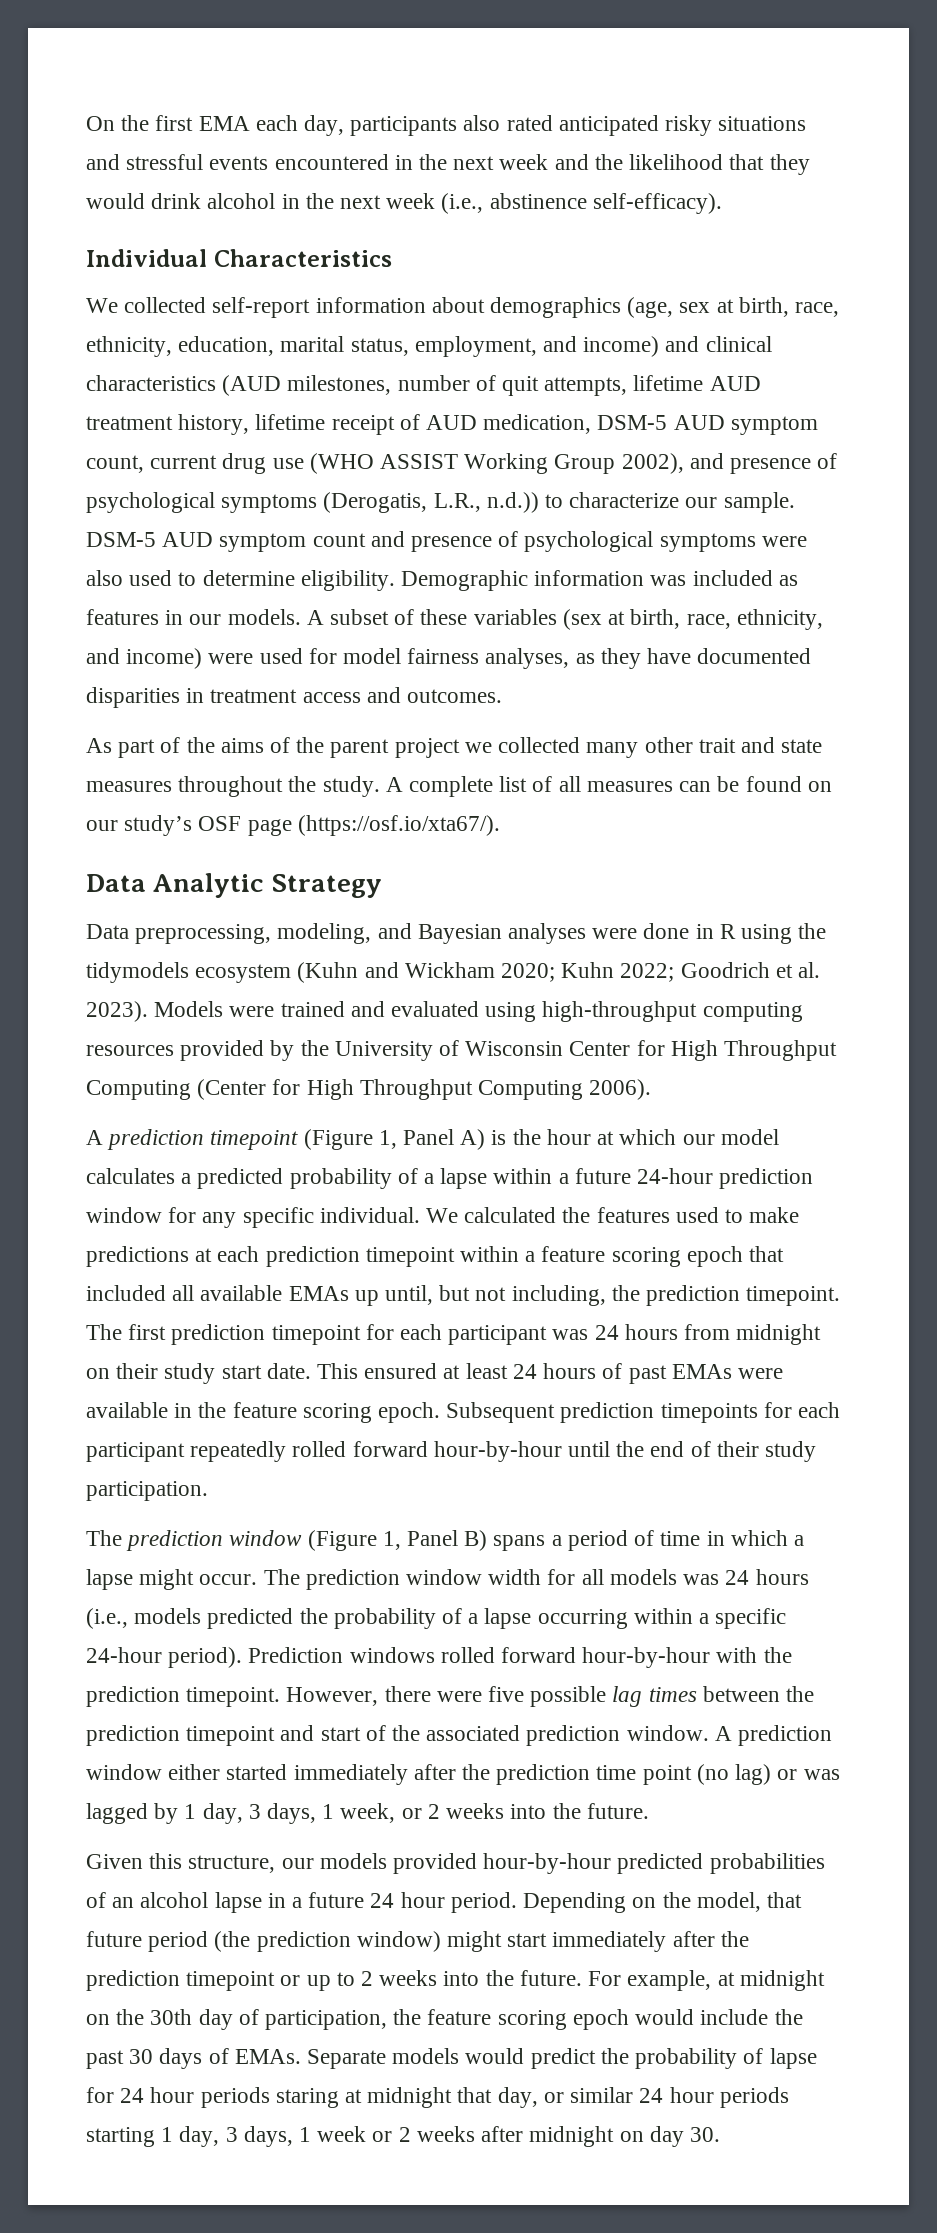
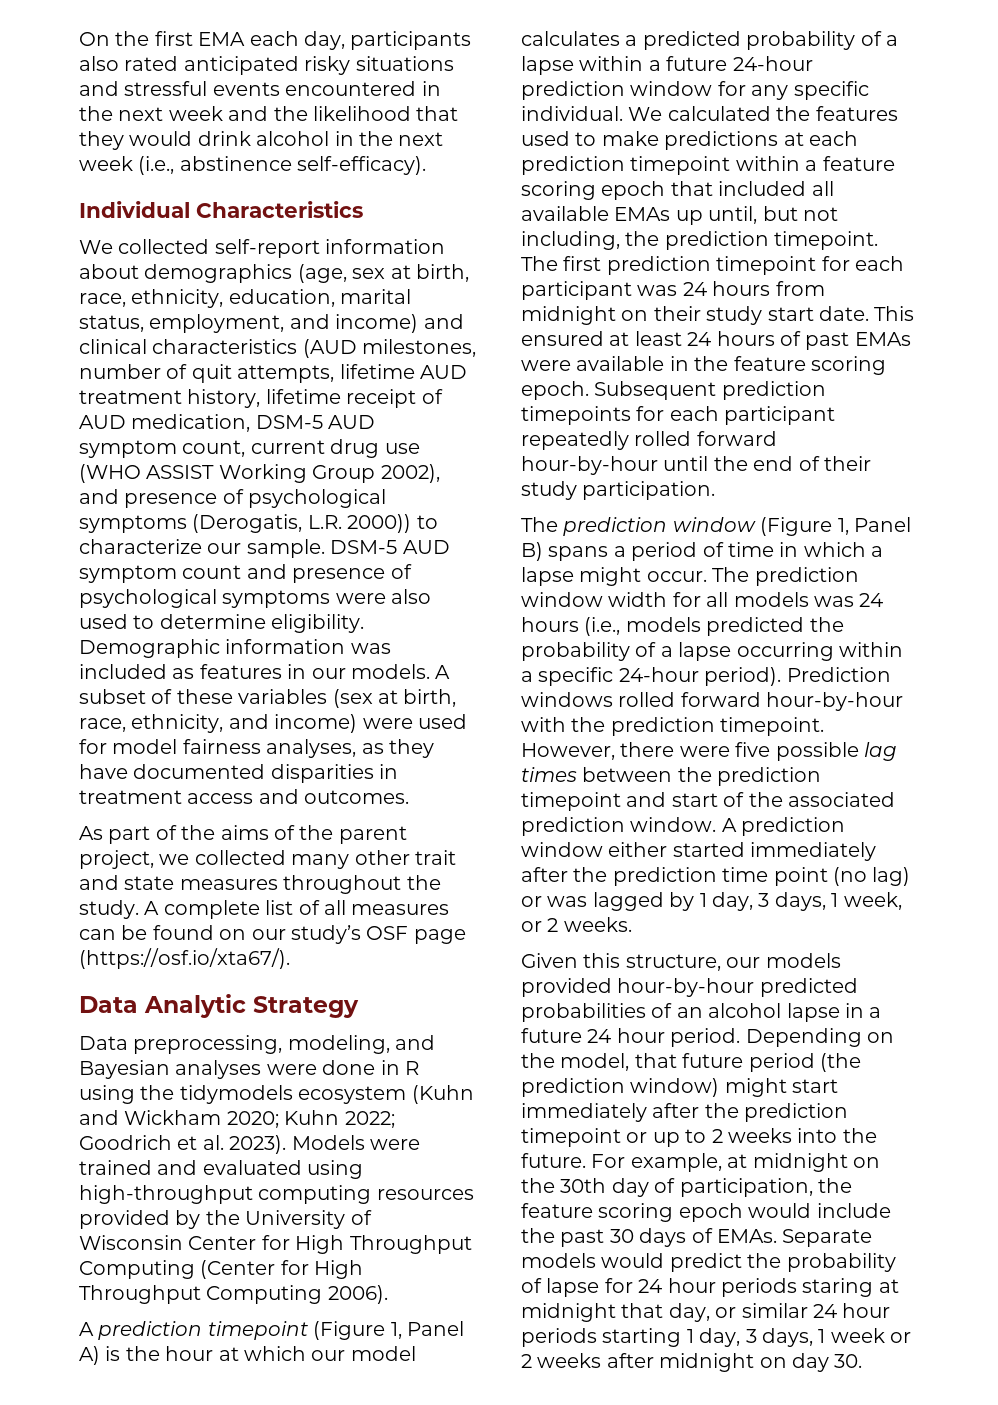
- We collected self-report information about demographics (age, sex at birth, race, ethnicity, education, marital status, employment, and income) and clinical characteristics (AUD milestones, number of quit attempts, lifetime AUD treatment history, lifetime receipt of AUD medication, DSM-5 AUD symptom count, current drug use (WHO ASSIST Working Group 2002), and presence of psychological symptoms (Derogatis, L.R., n.d.)) to characterize our sample.
+ We collected self-report information about demographics (age, sex at birth, race, ethnicity, education, marital status, employment, and income) and clinical characteristics (AUD milestones, number of quit attempts, lifetime AUD treatment history, lifetime receipt of AUD medication, DSM-5 AUD symptom count, current drug use (WHO ASSIST Working Group 2002), and presence of psychological symptoms (Derogatis, L.R. 2000)) to characterize our sample.
- As part of the aims of the parent project we collected many other trait and state measures throughout the study.
+ As part of the aims of the parent project, we collected many other trait and state measures throughout the study.
- A prediction window either started immediately after the prediction time point (no lag) or was lagged by 1 day, 3 days, 1 week, or 2 weeks into the future.
+ A prediction window either started immediately after the prediction time point (no lag) or was lagged by 1 day, 3 days, 1 week, or 2 weeks.

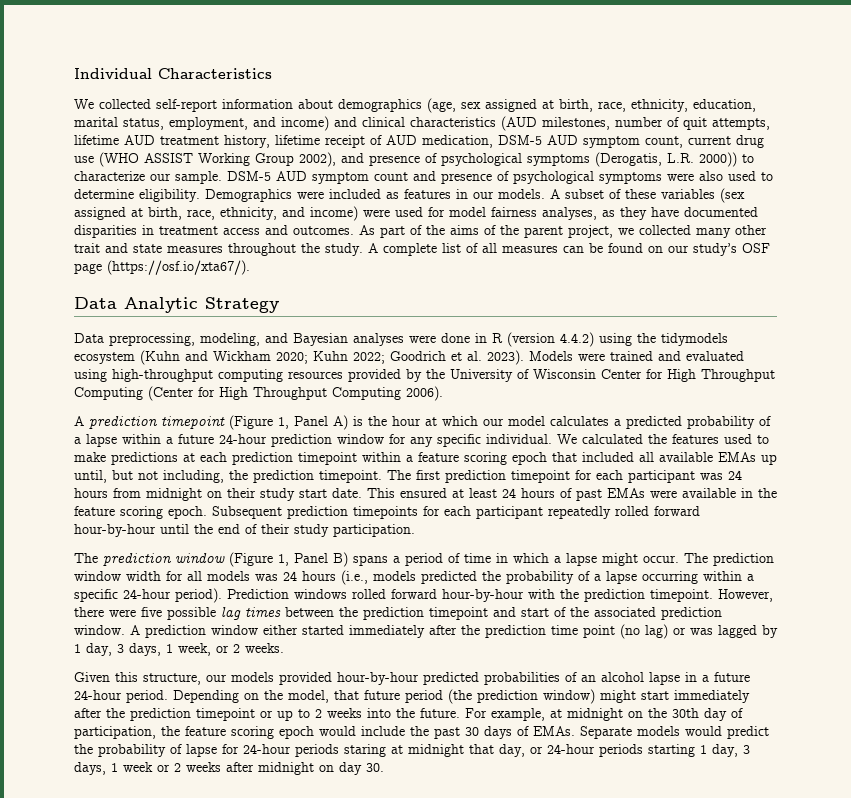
- On the first EMA each day, participants also rated anticipated risky situations and stressful events encountered in the next week and the likelihood that they would drink alcohol in the next week (i.e., abstinence self-efficacy).
- We collected self-report information about demographics (age, sex at birth, race, ethnicity, education, marital status, employment, and income) and clinical characteristics (AUD milestones, number of quit attempts, lifetime AUD treatment history, lifetime receipt of AUD medication, DSM-5 AUD symptom count, current drug use (WHO ASSIST Working Group 2002), and presence of psychological symptoms (Derogatis, L.R. 2000)) to characterize our sample.
+ We collected self-report information about demographics (age, sex assigned at birth, race, ethnicity, education, marital status, employment, and income) and clinical characteristics (AUD milestones, number of quit attempts, lifetime AUD treatment history, lifetime receipt of AUD medication, DSM-5 AUD symptom count, current drug use (WHO ASSIST Working Group 2002), and presence of psychological symptoms (Derogatis, L.R. 2000)) to characterize our sample.
- Demographic information was included as features in our models.
+ Demographics were included as features in our models.
- A subset of these variables (sex at birth, race, ethnicity, and income) were used for model fairness analyses, as they have documented disparities in treatment access and outcomes.
- As part of the aims of the parent project, we collected many other trait and state measures throughout the study.
+ A subset of these variables (sex assigned at birth, race, ethnicity, and income) were used for model fairness analyses, as they have documented disparities in treatment access and outcomes. As part of the aims of the parent project, we collected many other trait and state measures throughout the study.
- Data preprocessing, modeling, and Bayesian analyses were done in R using the tidymodels ecosystem (Kuhn and Wickham 2020; Kuhn 2022; Goodrich et al. 2023).
+ Data preprocessing, modeling, and Bayesian analyses were done in R (version 4.4.2) using the tidymodels ecosystem (Kuhn and Wickham 2020; Kuhn 2022; Goodrich et al. 2023).
- Given this structure, our models provided hour-by-hour predicted probabilities of an alcohol lapse in a future 24 hour period.
+ Given this structure, our models provided hour-by-hour predicted probabilities of an alcohol lapse in a future 24-hour period.
- Separate models would predict the probability of lapse for 24 hour periods staring at midnight that day, or similar 24 hour periods starting 1 day, 3 days, 1 week or 2 weeks after midnight on day 30.
+ Separate models would predict the probability of lapse for 24-hour periods staring at midnight that day, or 24-hour periods starting 1 day, 3 days, 1 week or 2 weeks after midnight on day 30.

